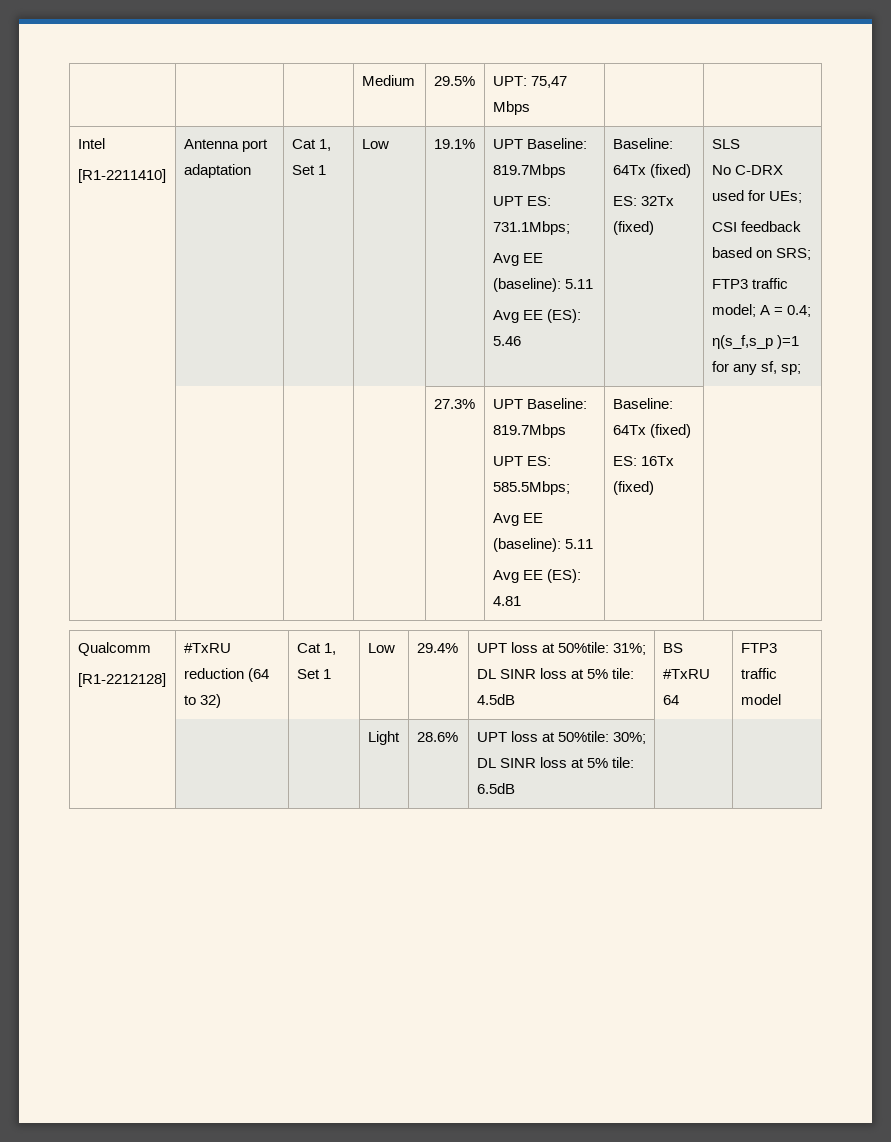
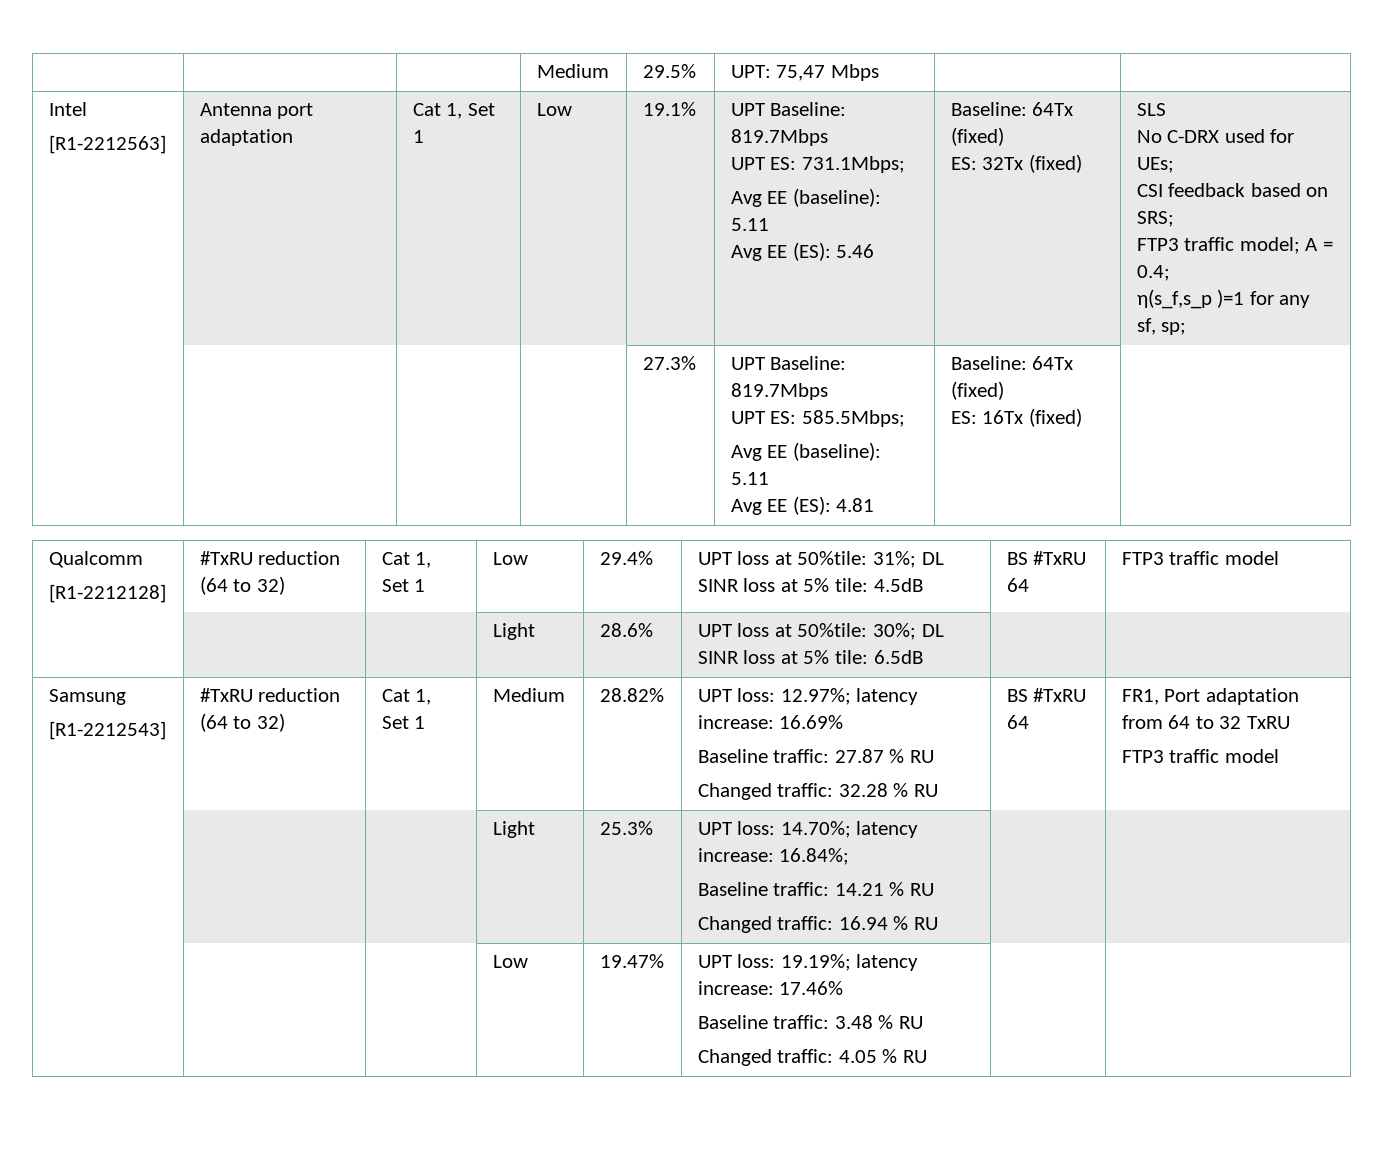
- [R1-2211410]
+ [R1-2212563]
+ Samsung
+ [R1-2212543] | #TxRU reduction (64 to 32) | Cat 1, Set 1 | Medium | 28.82% | UPT loss: 12.97%; latency increase: 16.69%
+ Baseline traffic: 27.87 % RU
+ Changed traffic: 32.28 % RU | BS #TxRU 64 | FR1, Port adaptation from 64 to 32 TxRU
+ FTP3 traffic model
+ | | | Light | 25.3% | UPT loss: 14.70%; latency increase: 16.84%;
+ Baseline traffic: 14.21 % RU
+ Changed traffic: 16.94 % RU | |
+ | | | Low | 19.47% | UPT loss: 19.19%; latency increase: 17.46%
+ Baseline traffic: 3.48 % RU
+ Changed traffic: 4.05 % RU | |

